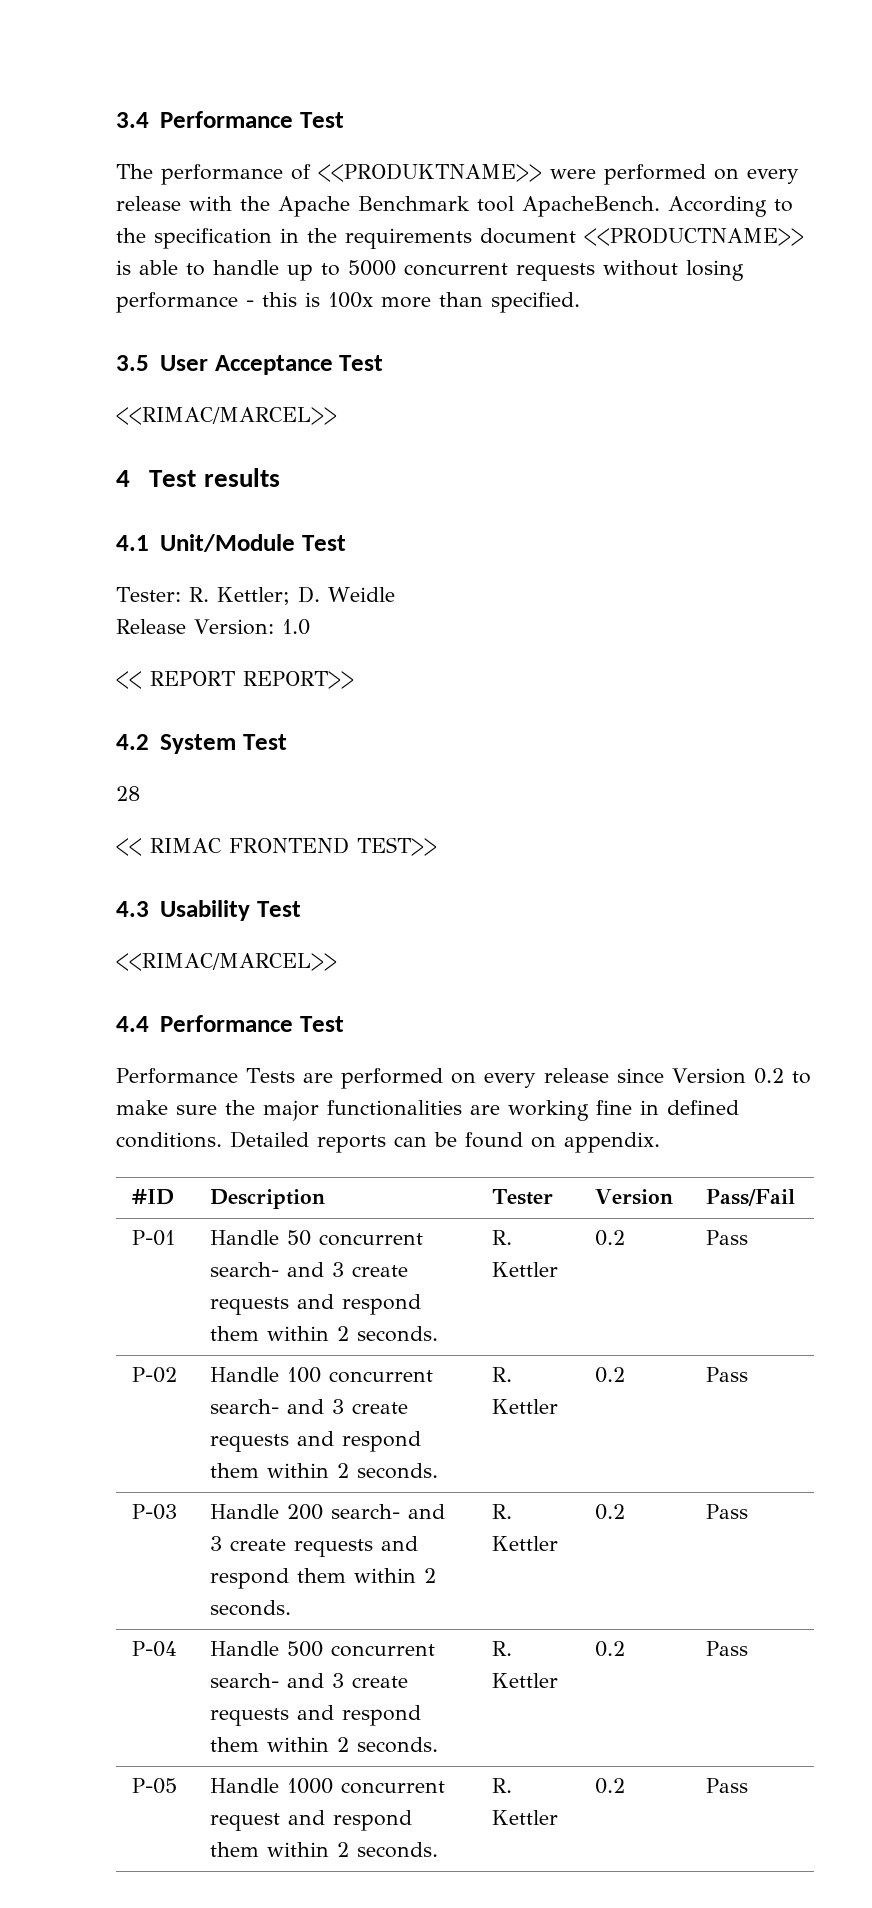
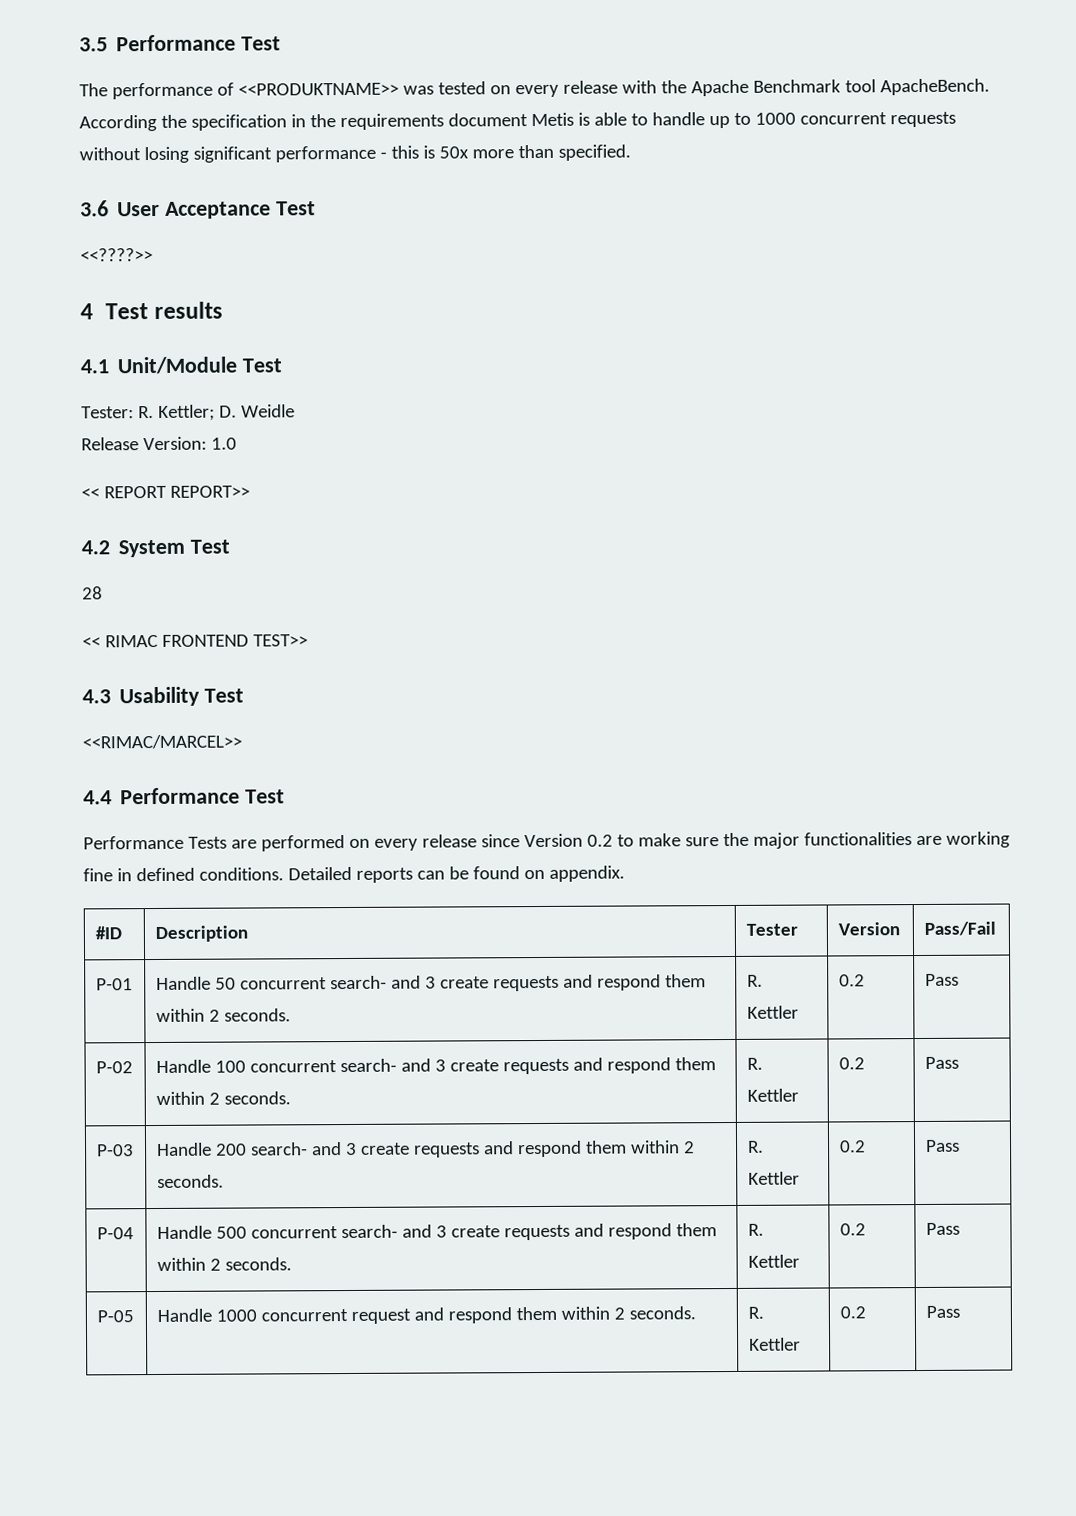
- 3.4 Performance Test
+ 3.5 Performance Test
- The performance of <<PRODUKTNAME>> were performed on every release with the Apache Benchmark tool ApacheBench.
+ The performance of <<PRODUKTNAME>> was tested on every release with the Apache Benchmark tool ApacheBench.
- According to the specification in the requirements document <<PRODUCTNAME>> is able to handle up to 5000 concurrent requests without losing performance - this is 100x more than specified.
+ According the specification in the requirements document Metis is able to handle up to 1000 concurrent requests without losing significant performance - this is 50x more than specified.
- 3.5 User Acceptance Test
- <<RIMAC/MARCEL>>
+ 3.6 User Acceptance Test
+ <<????>>

